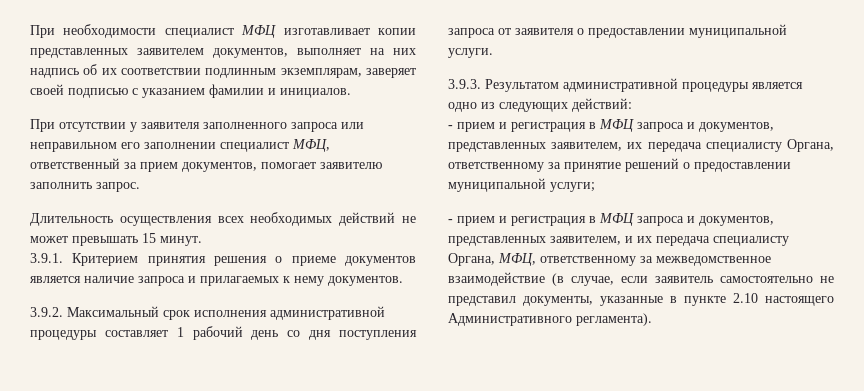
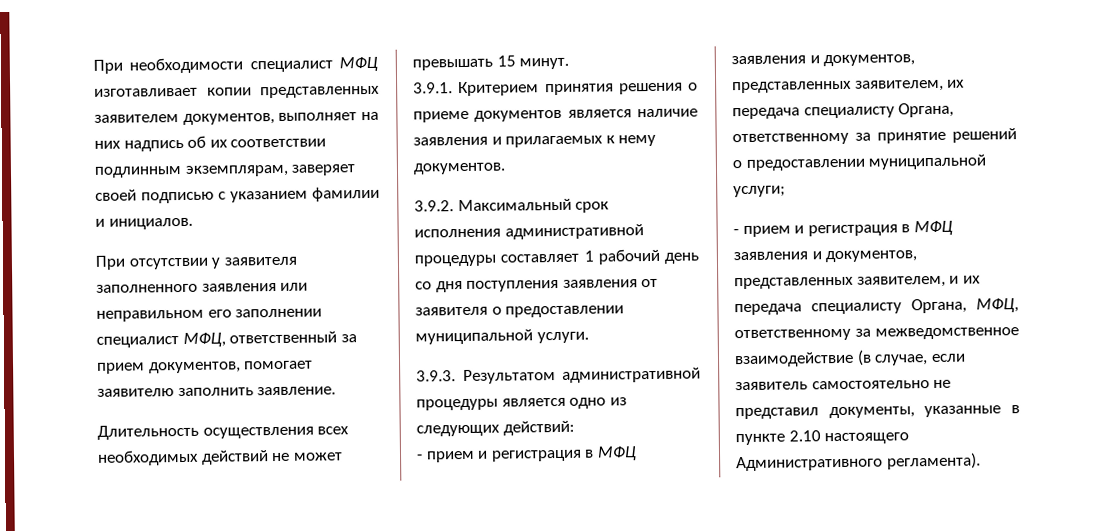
- При отсутствии у заявителя заполненного запроса или неправильном его заполнении специалист МФЦ, ответственный за прием документов, помогает заявителю заполнить запрос.
+ При отсутствии у заявителя заполненного заявления или неправильном его заполнении специалист МФЦ, ответственный за прием документов, помогает заявителю заполнить заявление.
- 3.9.1. Критерием принятия решения о приеме документов является наличие запроса и прилагаемых к нему документов.
+ 3.9.1. Критерием принятия решения о приеме документов является наличие заявления и прилагаемых к нему документов.
- 3.9.2. Максимальный срок исполнения административной процедуры составляет 1 рабочий день со дня поступления запроса от заявителя о предоставлении муниципальной услуги.
+ 3.9.2. Максимальный срок исполнения административной процедуры составляет 1 рабочий день со дня поступления заявления от заявителя о предоставлении муниципальной услуги.
- - прием и регистрация в МФЦ запроса и документов, представленных заявителем, их передача специалисту Органа, ответственному за принятие решений о предоставлении муниципальной услуги;
+ - прием и регистрация в МФЦ заявления и документов, представленных заявителем, их передача специалисту Органа, ответственному за принятие решений о предоставлении муниципальной услуги;
- - прием и регистрация в МФЦ запроса и документов, представленных заявителем, и их передача специалисту Органа, МФЦ, ответственному за межведомственное взаимодействие (в случае, если заявитель самостоятельно не представил документы, указанные в пункте 2.10 настоящего Административного регламента).
+ - прием и регистрация в МФЦ заявления и документов, представленных заявителем, и их передача специалисту Органа, МФЦ, ответственному за межведомственное взаимодействие (в случае, если заявитель самостоятельно не представил документы, указанные в пункте 2.10 настоящего Административного регламента).

